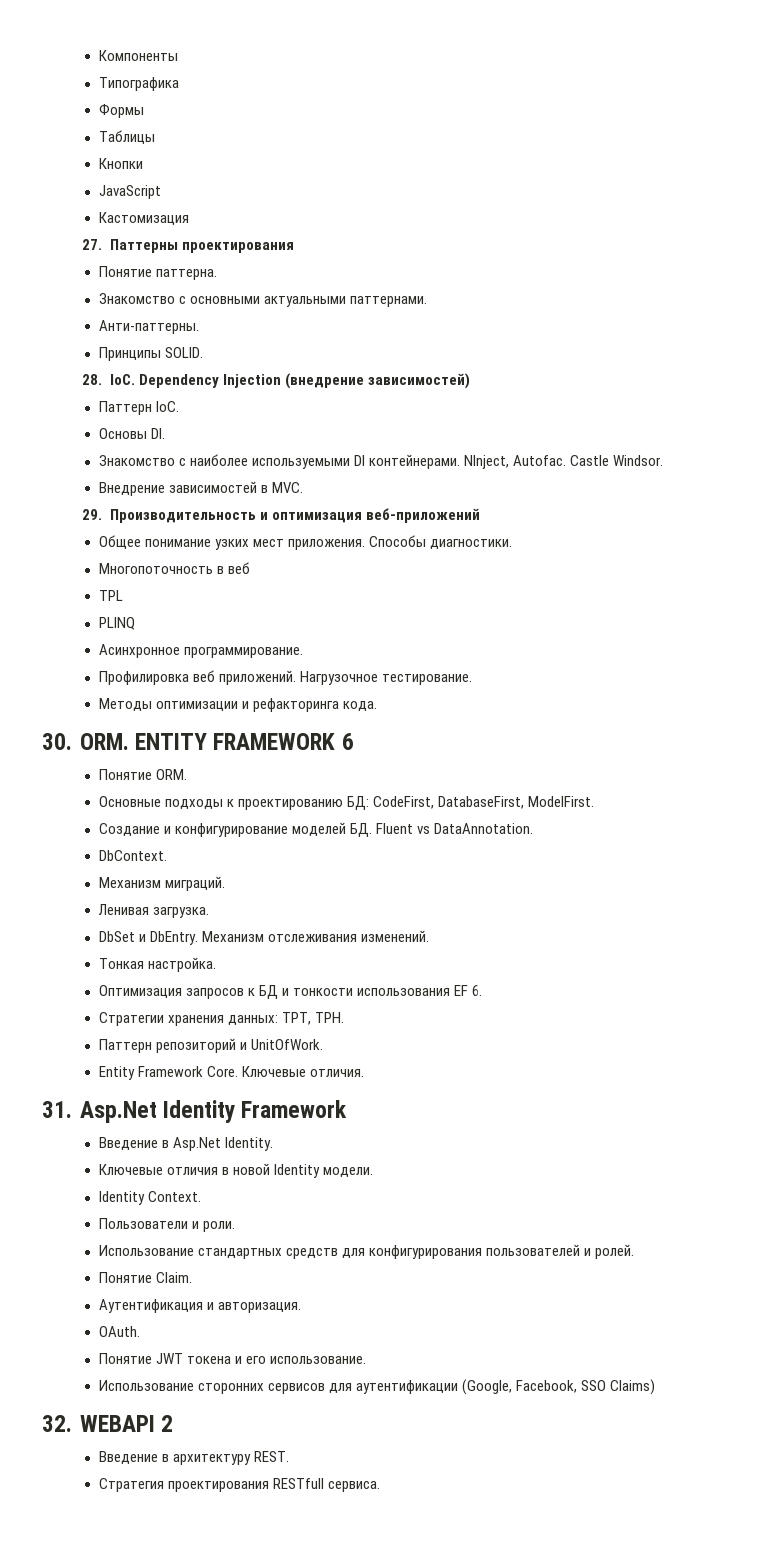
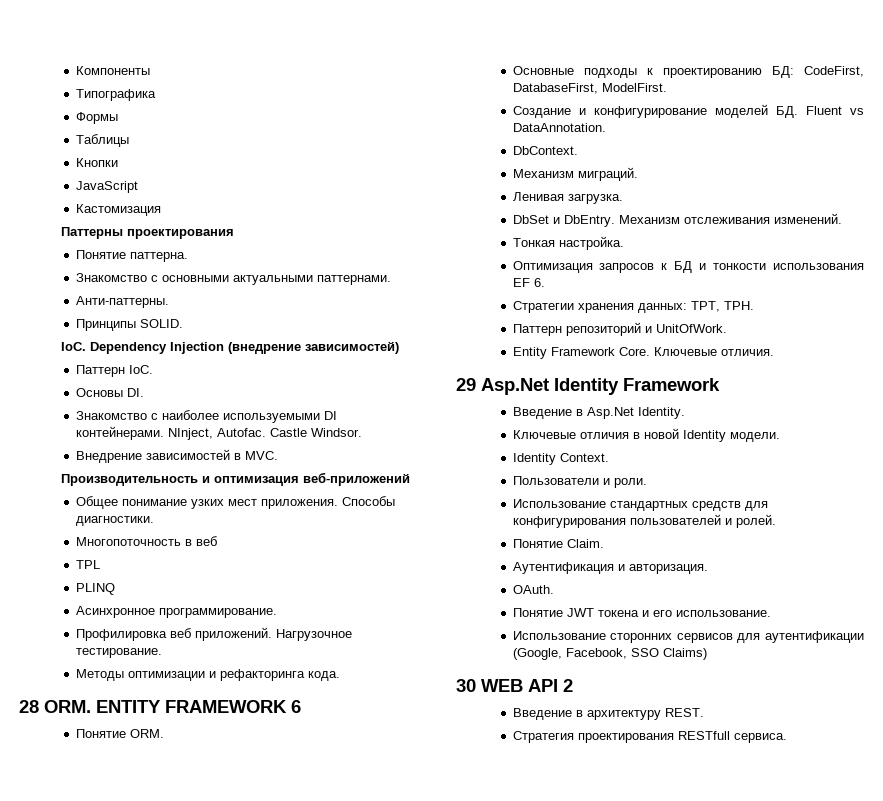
- 27. Паттерны проектирования
+ Паттерны проектирования
- 28. IoC. Dependency Injection (внедрение зависимостей)
+ IoC. Dependency Injection (внедрение зависимостей)
- 29. Производительность и оптимизация веб-приложений
+ Производительность и оптимизация веб-приложений
- 30. ORM. ENTITY FRAMEWORK 6
+ 28 ORM. ENTITY FRAMEWORK 6
- 31. Asp.Net Identity Framework
+ 29 Asp.Net Identity Framework
- 32. WEBAPI 2
+ 30 WEB API 2

